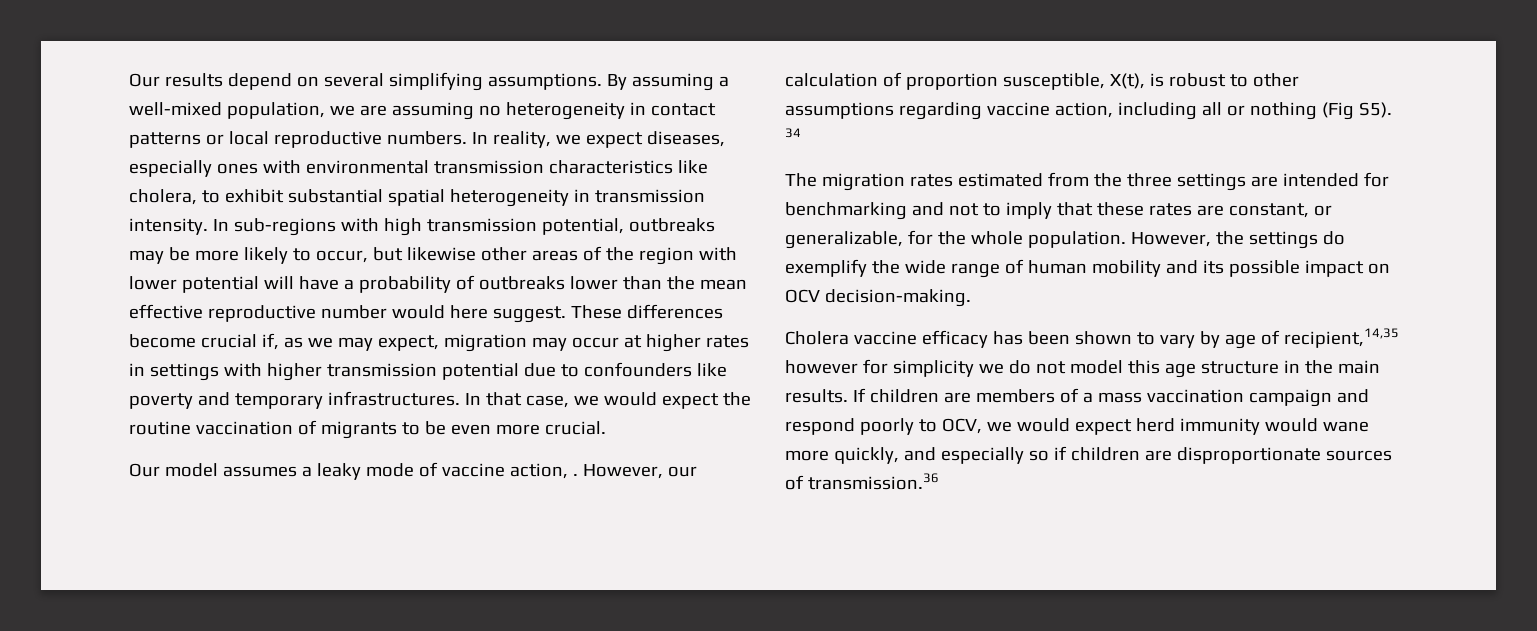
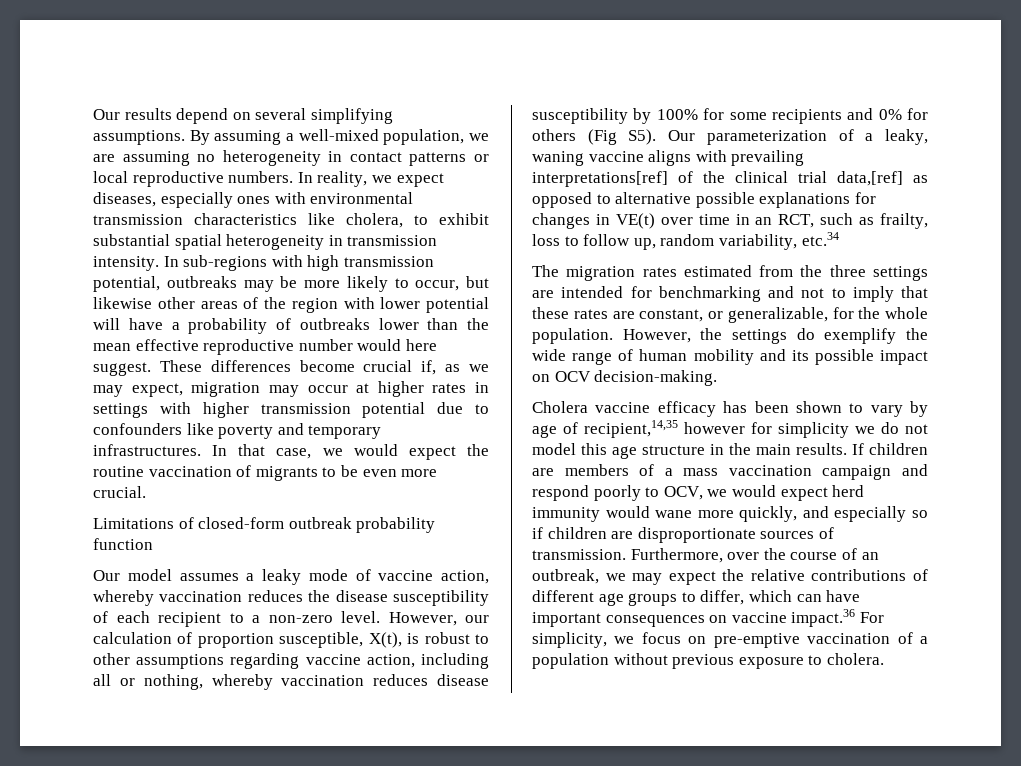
+ Limitations of closed-form outbreak probability function
- Our model assumes a leaky mode of vaccine action, .
+ Our model assumes a leaky mode of vaccine action, whereby vaccination reduces the disease susceptibility of each recipient to a non-zero level.
- However, our calculation of proportion susceptible, X(t), is robust to other assumptions regarding vaccine action, including all or nothing (Fig S5). 34
+ However, our calculation of proportion susceptible, X(t), is robust to other assumptions regarding vaccine action, including all or nothing, whereby vaccination reduces disease susceptibility by 100% for some recipients and 0% for others (Fig S5). Our parameterization of a leaky, waning vaccine aligns with prevailing interpretations[ref] of the clinical trial data,[ref] as opposed to alternative possible explanations for changes in VE(t) over time in an RCT, such as frailty, loss to follow up, random variability, etc.34
- If children are members of a mass vaccination campaign and respond poorly to OCV, we would expect herd immunity would wane more quickly, and especially so if children are disproportionate sources of transmission.36
+ If children are members of a mass vaccination campaign and respond poorly to OCV, we would expect herd immunity would wane more quickly, and especially so if children are disproportionate sources of transmission. Furthermore, over the course of an outbreak, we may expect the relative contributions of different age groups to differ, which can have important consequences on vaccine impact.36 For simplicity, we focus on pre-emptive vaccination of a population without previous exposure to cholera.

